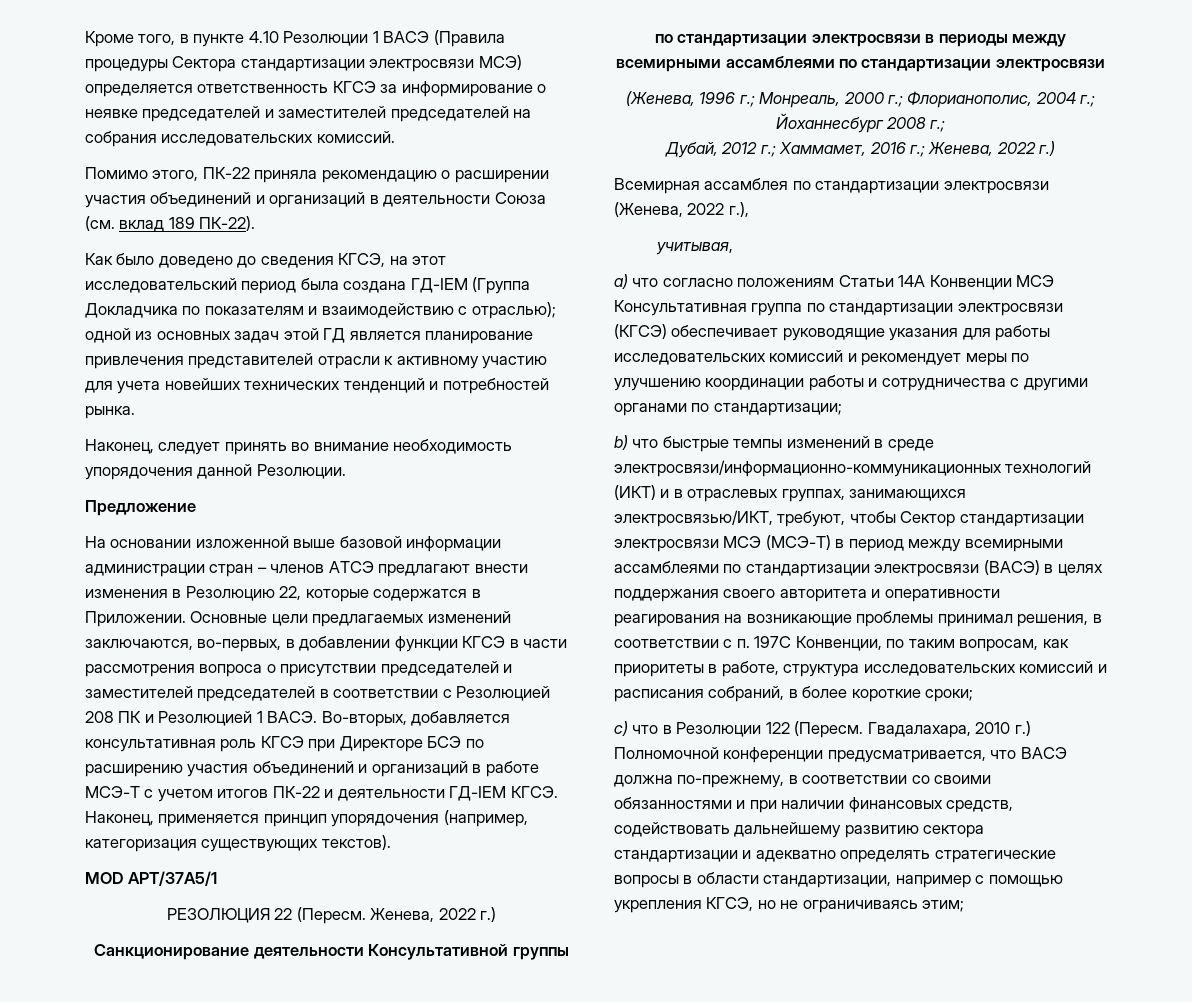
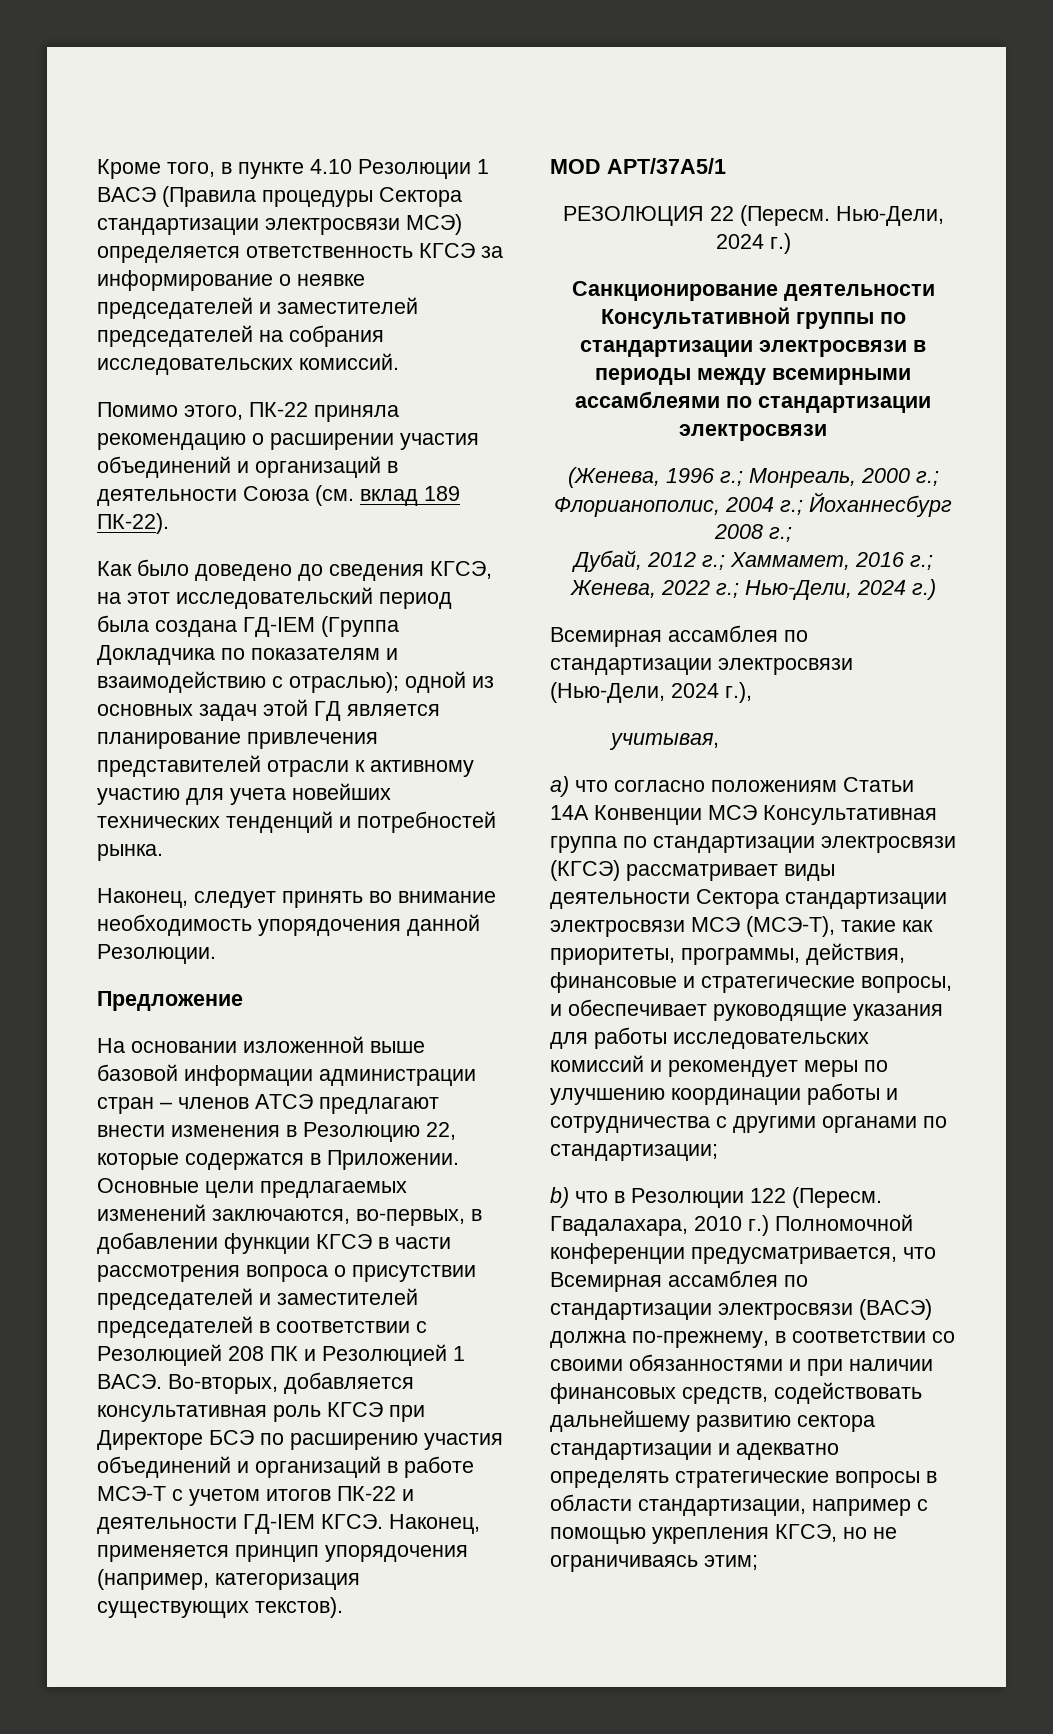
- РЕЗОЛЮЦИЯ 22 (Пересм. Женева, 2022 г.)
+ РЕЗОЛЮЦИЯ 22 (Пересм. Нью-Дели, 2024 г.)
- Дубай, 2012 г.; Хаммамет, 2016 г.; Женева, 2022 г.)
+ Дубай, 2012 г.; Хаммамет, 2016 г.; Женева, 2022 г.; Нью-Дели, 2024 г.)
- Всемирная ассамблея по стандартизации электросвязи (Женева, 2022 г.),
+ Всемирная ассамблея по стандартизации электросвязи (Нью-Дели, 2024 г.),
- а) что согласно положениям Статьи 14А Конвенции МСЭ Консультативная группа по стандартизации электросвязи (КГСЭ) обеспечивает руководящие указания для работы исследовательских комиссий и рекомендует меры по улучшению координации работы и сотрудничества с другими органами по стандартизации;
+ а) что согласно положениям Статьи 14А Конвенции МСЭ Консультативная группа по стандартизации электросвязи (КГСЭ) рассматривает виды деятельности Сектора стандартизации электросвязи МСЭ (МСЭ-Т), такие как приоритеты, программы, действия, финансовые и стратегические вопросы, и обеспечивает руководящие указания для работы исследовательских комиссий и рекомендует меры по улучшению координации работы и сотрудничества с другими органами по стандартизации;
- b) что быстрые темпы изменений в среде электросвязи/информационно-коммуникационных технологий (ИКТ) и в отраслевых группах, занимающихся электросвязью/ИКТ, требуют, чтобы Сектор стандартизации электросвязи МСЭ (МСЭ-Т) в период между всемирными ассамблеями по стандартизации электросвязи (ВАСЭ) в целях поддержания своего авторитета и оперативности реагирования на возникающие проблемы принимал решения, в соответствии с п. 197С Конвенции, по таким вопросам, как приоритеты в работе, структура исследовательских комиссий и расписания собраний, в более короткие сроки;
- c) что в Резолюции 122 (Пересм.
+ b) что в Резолюции 122 (Пересм.
- Гвадалахара, 2010 г.) Полномочной конференции предусматривается, что ВАСЭ должна по-прежнему, в соответствии со своими обязанностями и при наличии финансовых средств, содействовать дальнейшему развитию сектора стандартизации и адекватно определять стратегические вопросы в области стандартизации, например с помощью укрепления КГСЭ, но не ограничиваясь этим;
+ Гвадалахара, 2010 г.) Полномочной конференции предусматривается, что Всемирная ассамблея по стандартизации электросвязи (ВАСЭ) должна по-прежнему, в соответствии со своими обязанностями и при наличии финансовых средств, содействовать дальнейшему развитию сектора стандартизации и адекватно определять стратегические вопросы в области стандартизации, например с помощью укрепления КГСЭ, но не ограничиваясь этим;

